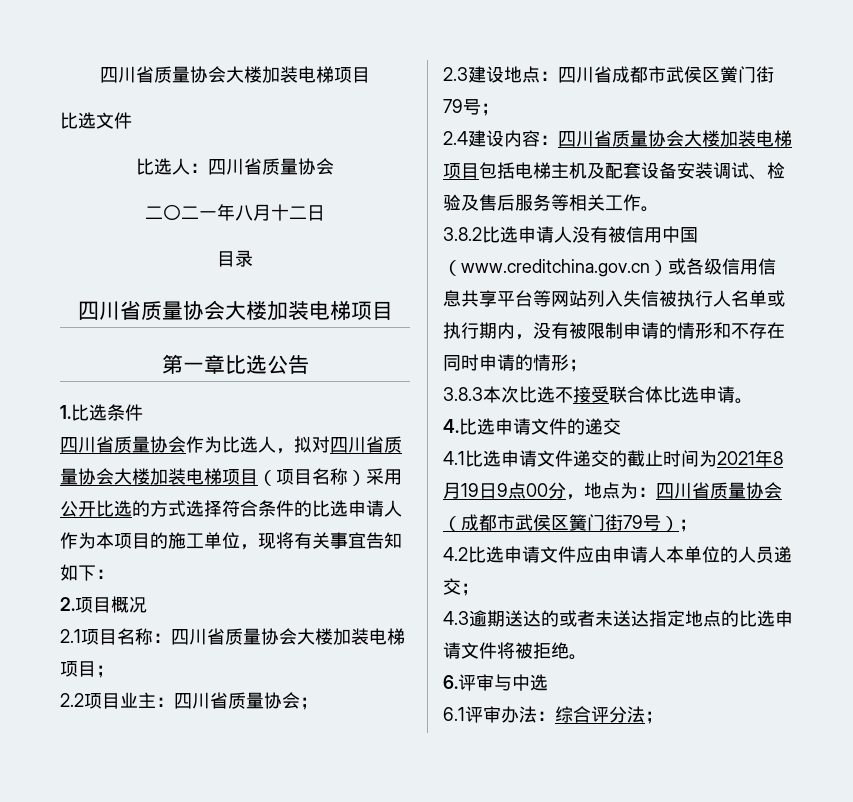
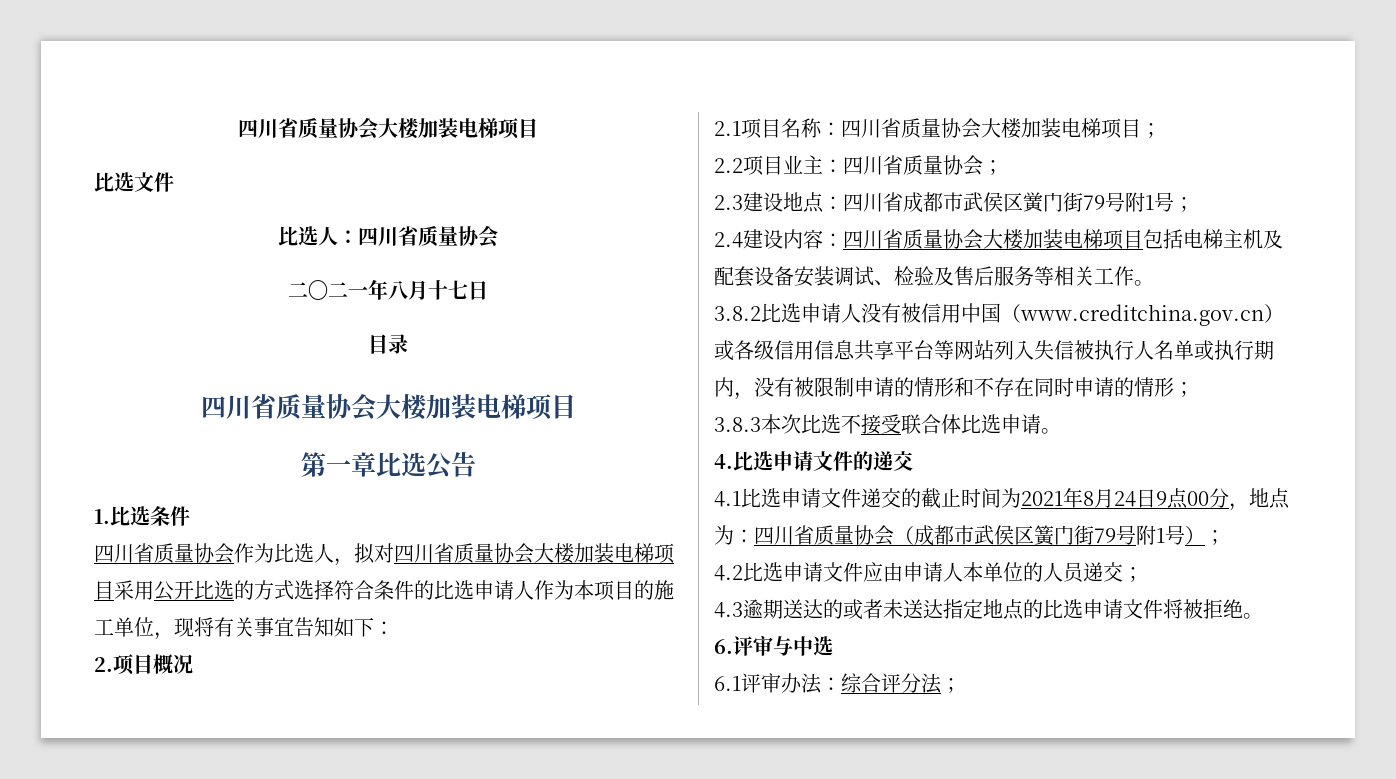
- 二〇二一年八月十二日
+ 二〇二一年八月十七日
- 四川省质量协会作为比选人，拟对四川省质量协会大楼加装电梯项目（项目名称）采用公开比选的方式选择符合条件的比选申请人作为本项目的施工单位，现将有关事宜告知如下：
+ 四川省质量协会作为比选人，拟对四川省质量协会大楼加装电梯项目采用公开比选的方式选择符合条件的比选申请人作为本项目的施工单位，现将有关事宜告知如下：
- 2.3建设地点：四川省成都市武侯区黉门街79号；
+ 2.3建设地点：四川省成都市武侯区黉门街79号附1号；
- 4.1比选申请文件递交的截止时间为2021年8月19日9点00分，地点为：四川省质量协会（成都市武侯区簧门街79号）；
+ 4.1比选申请文件递交的截止时间为2021年8月24日9点00分，地点为：四川省质量协会（成都市武侯区簧门街79号附1号）；

